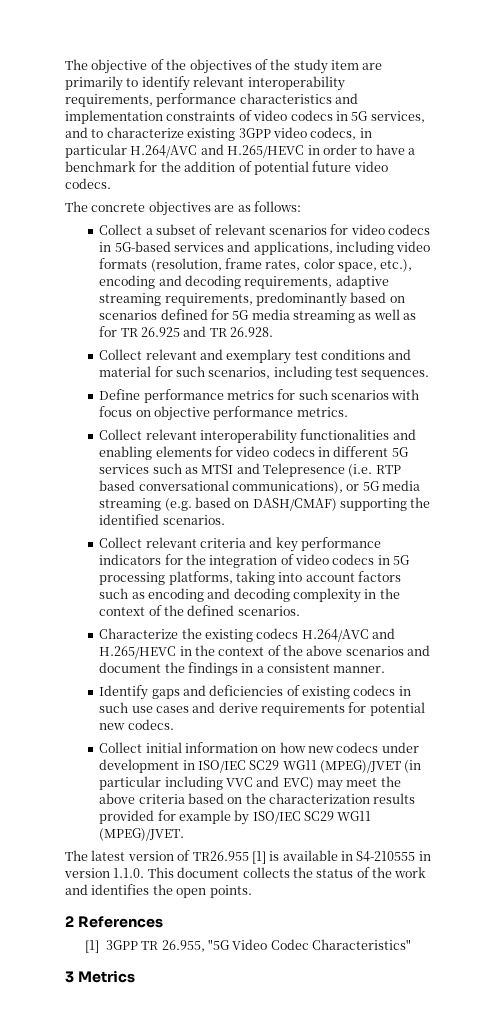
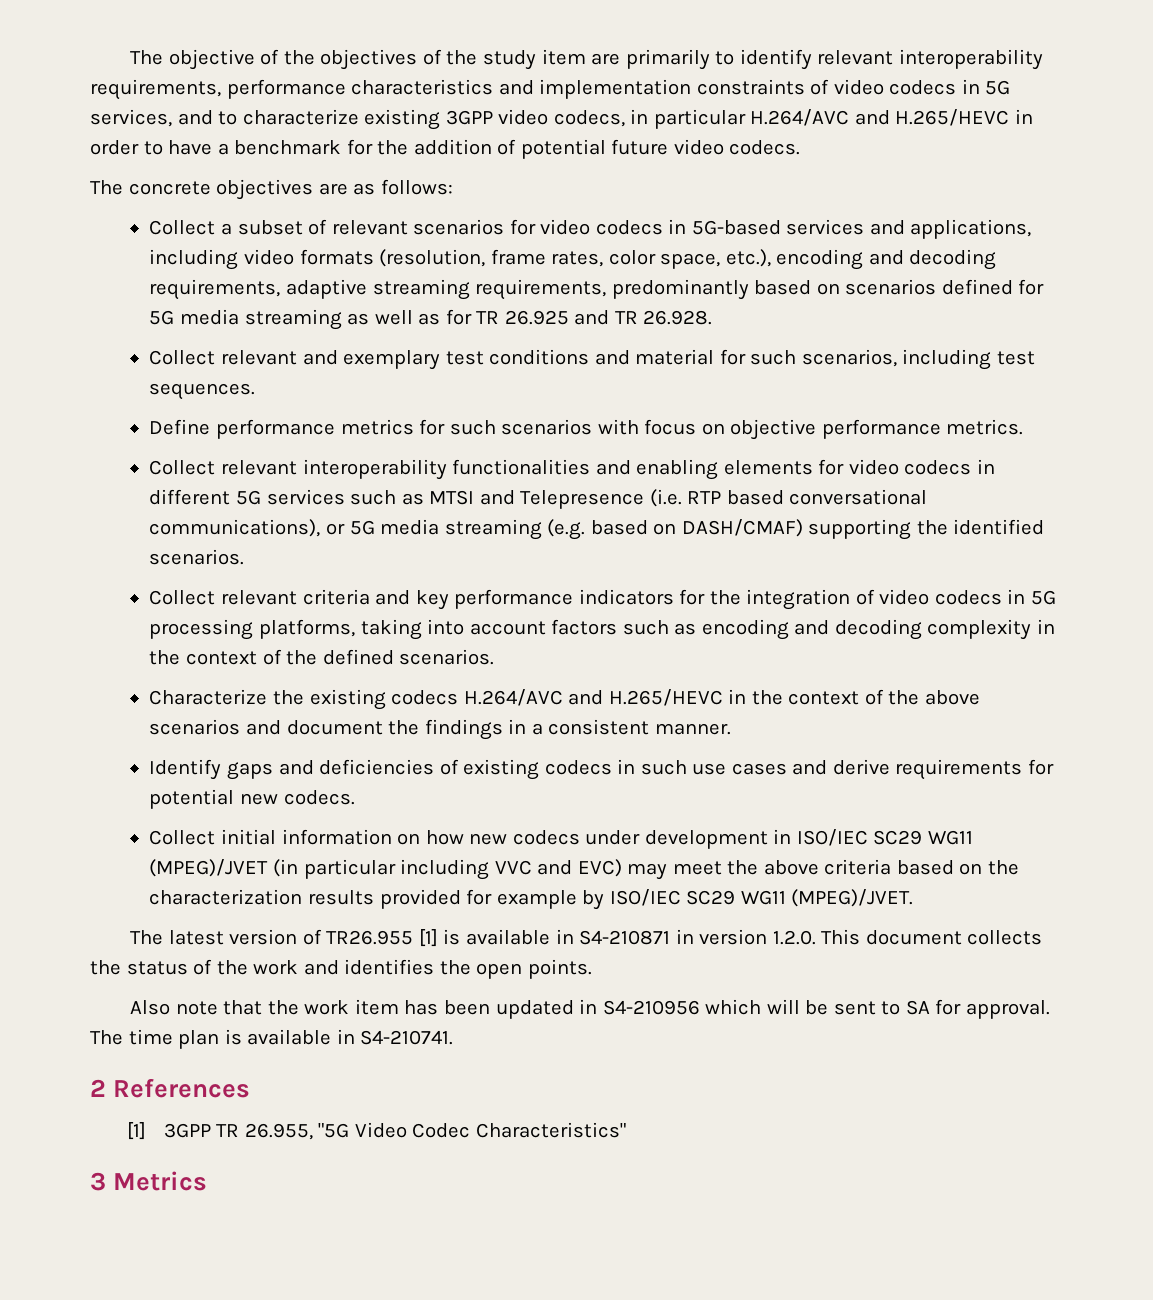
- The latest version of TR26.955 [1] is available in S4-210555 in version 1.1.0. This document collects the status of the work and identifies the open points.
+ The latest version of TR26.955 [1] is available in S4-210871 in version 1.2.0. This document collects the status of the work and identifies the open points.
+ Also note that the work item has been updated in S4-210956 which will be sent to SA for approval. The time plan is available in S4-210741.

